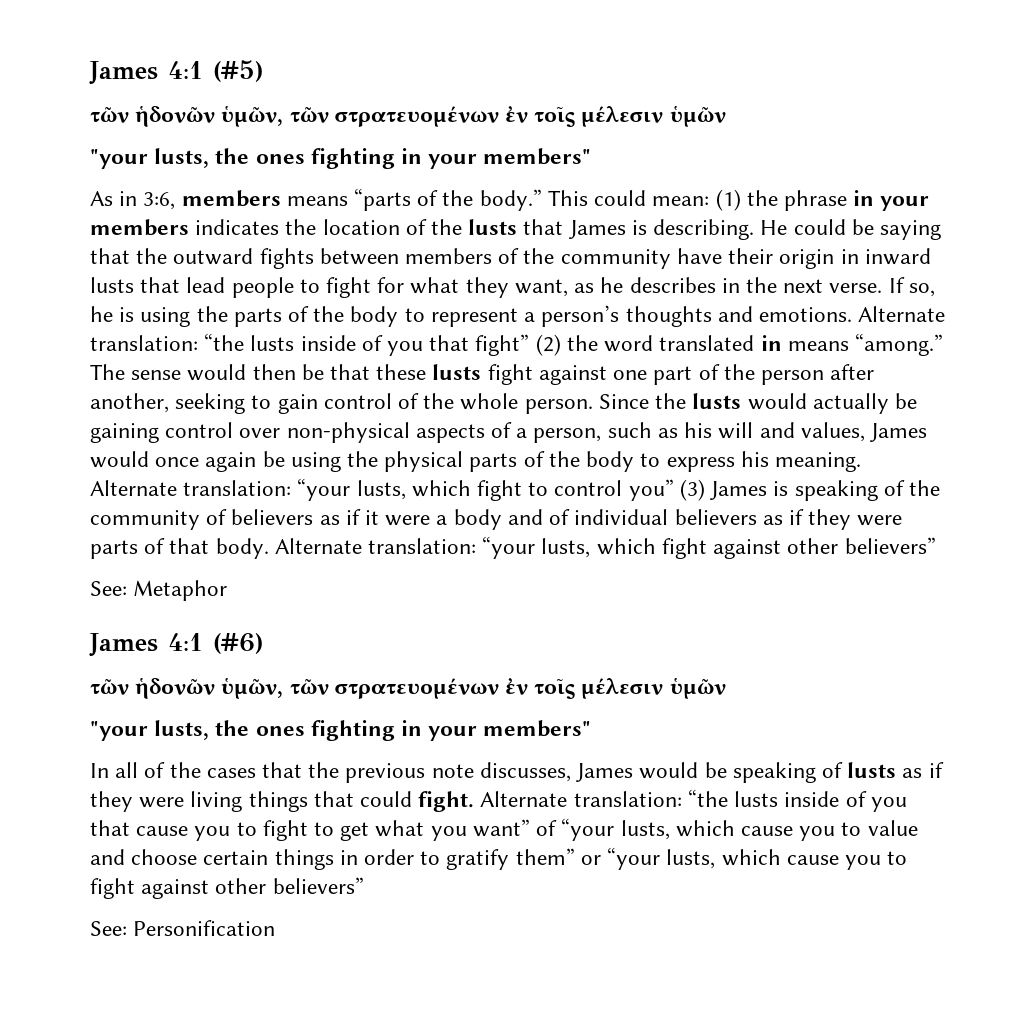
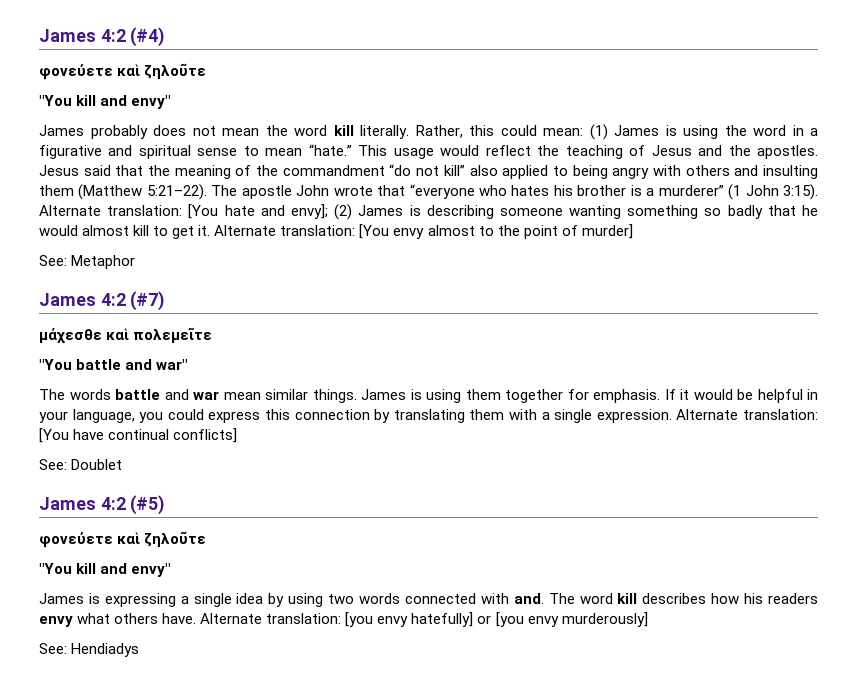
- James 4:1 (#5)
- τῶν ἡδονῶν ὑμῶν, τῶν στρατευομένων ἐν τοῖς μέλεσιν ὑμῶν
- "your lusts, the ones fighting in your members"
- As in 3:6, members means “parts of the body.” This could mean: (1) the phrase in your members indicates the location of the lusts that James is describing. He could be saying that the outward fights between members of the community have their origin in inward lusts that lead people to fight for what they want, as he describes in the next verse. If so, he is using the parts of the body to represent a person’s thoughts and emotions. Alternate translation: “the lusts inside of you that fight” (2) the word translated in means “among.” The sense would then be that these lusts fight against one part of the person after another, seeking to gain control of the whole person. Since the lusts would actually be gaining control over non-physical aspects of a person, such as his will and values, James would once again be using the physical parts of the body to express his meaning. Alternate translation: “your lusts, which fight to control you” (3) James is speaking of the community of believers as if it were a body and of individual believers as if they were parts of that body. Alternate translation: “your lusts, which fight against other believers”
+ James 4:2 (#4)
+ φονεύετε καὶ ζηλοῦτε
+ "You kill and envy"
+ James probably does not mean the word kill literally. Rather, this could mean: (1) James is using the word in a figurative and spiritual sense to mean “hate.” This usage would reflect the teaching of Jesus and the apostles. Jesus said that the meaning of the commandment “do not kill” also applied to being angry with others and insulting them (Matthew 5:21–22). The apostle John wrote that “everyone who hates his brother is a murderer” (1 John 3:15). Alternate translation: [You hate and envy]; (2) James is describing someone wanting something so badly that he would almost kill to get it. Alternate translation: [You envy almost to the point of murder]
  See: Metaphor
- James 4:1 (#6)
- τῶν ἡδονῶν ὑμῶν, τῶν στρατευομένων ἐν τοῖς μέλεσιν ὑμῶν
- "your lusts, the ones fighting in your members"
- In all of the cases that the previous note discusses, James would be speaking of lusts as if they were living things that could fight. Alternate translation: “the lusts inside of you that cause you to fight to get what you want” of “your lusts, which cause you to value and choose certain things in order to gratify them” or “your lusts, which cause you to fight against other believers”
- See: Personification
+ James 4:2 (#7)
+ μάχεσθε καὶ πολεμεῖτε
+ "You battle and war"
+ The words battle and war mean similar things. James is using them together for emphasis. If it would be helpful in your language, you could express this connection by translating them with a single expression. Alternate translation: [You have continual conflicts]
+ See: Doublet
+ James 4:2 (#5)
+ φονεύετε καὶ ζηλοῦτε
+ "You kill and envy"
+ James is expressing a single idea by using two words connected with and. The word kill describes how his readers envy what others have. Alternate translation: [you envy hatefully] or [you envy murderously]
+ See: Hendiadys

